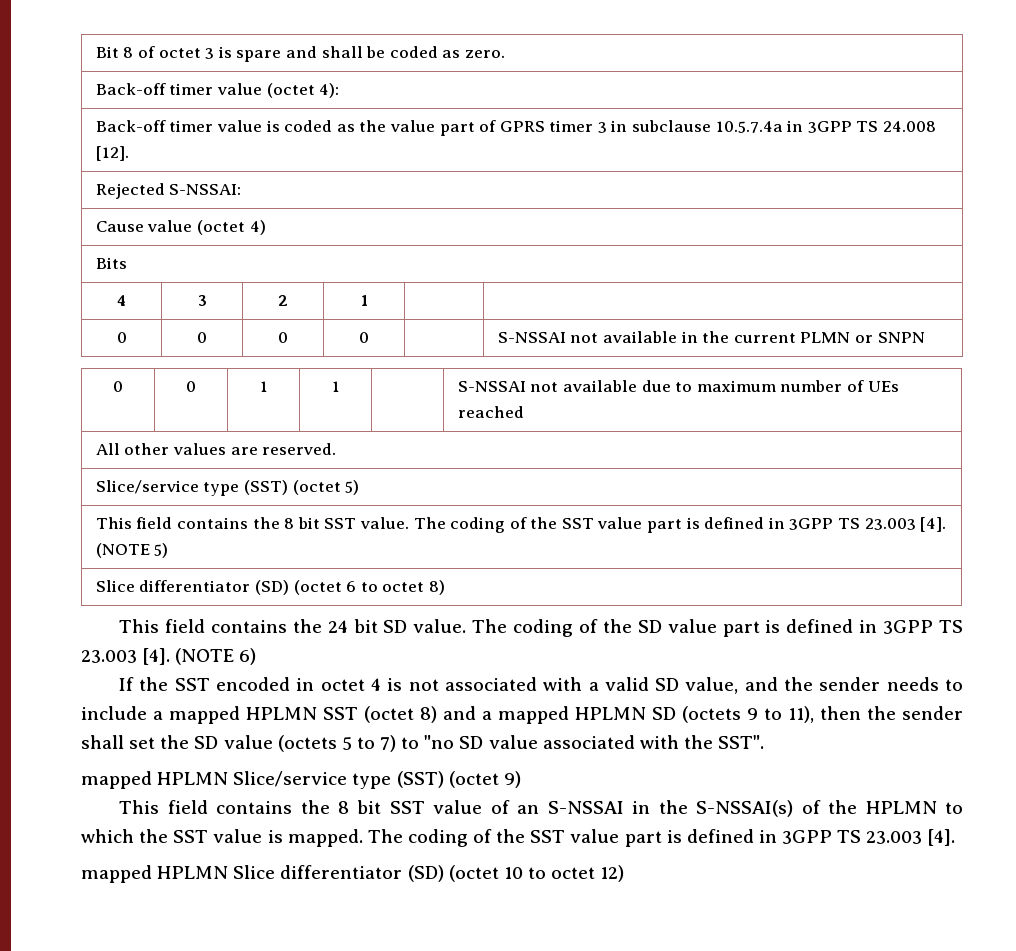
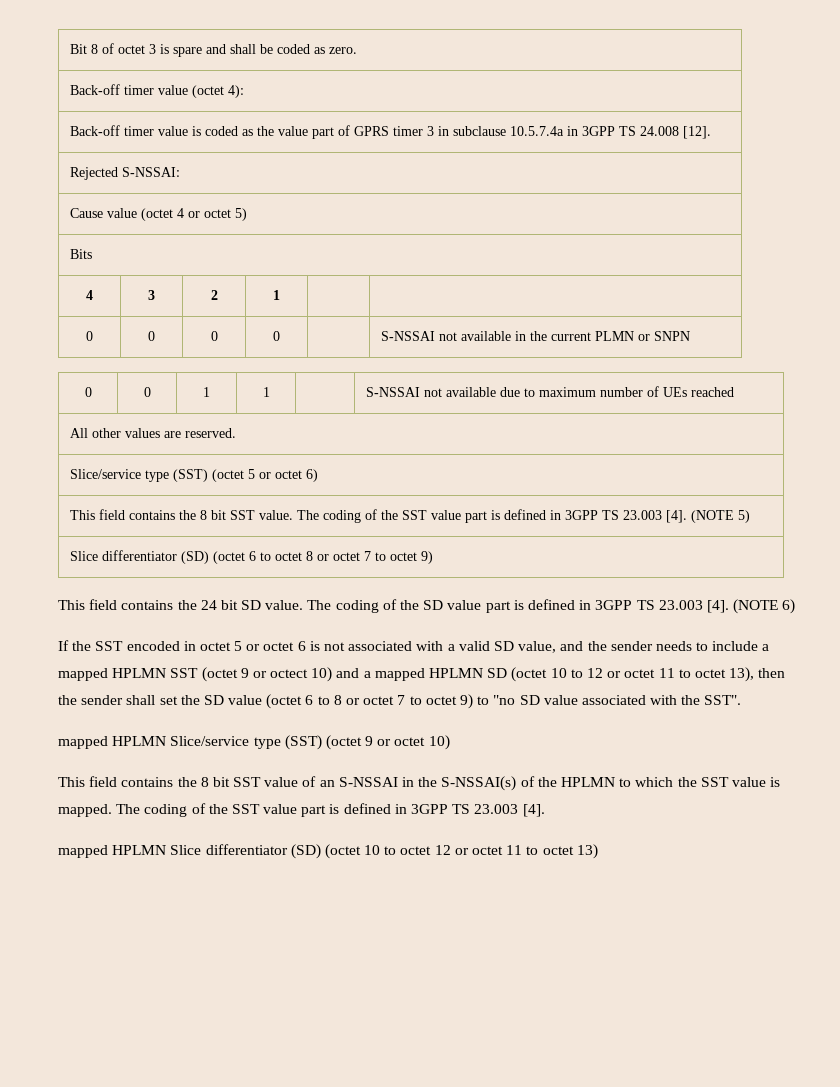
- Cause value (octet 4)
+ Cause value (octet 4 or octet 5)
- Slice/service type (SST) (octet 5)
+ Slice/service type (SST) (octet 5 or octet 6)
- Slice differentiator (SD) (octet 6 to octet 8)
+ Slice differentiator (SD) (octet 6 to octet 8 or octet 7 to octet 9)
- If the SST encoded in octet 4 is not associated with a valid SD value, and the sender needs to include a mapped HPLMN SST (octet 8) and a mapped HPLMN SD (octets 9 to 11), then the sender shall set the SD value (octets 5 to 7) to "no SD value associated with the SST".
+ If the SST encoded in octet 5 or octet 6 is not associated with a valid SD value, and the sender needs to include a mapped HPLMN SST (octet 9 or octect 10) and a mapped HPLMN SD (octet 10 to 12 or octet 11 to octet 13), then the sender shall set the SD value (octet 6 to 8 or octet 7 to octet 9) to "no SD value associated with the SST".
- mapped HPLMN Slice/service type (SST) (octet 9)
+ mapped HPLMN Slice/service type (SST) (octet 9 or octet 10)
- mapped HPLMN Slice differentiator (SD) (octet 10 to octet 12)
+ mapped HPLMN Slice differentiator (SD) (octet 10 to octet 12 or octet 11 to octet 13)

